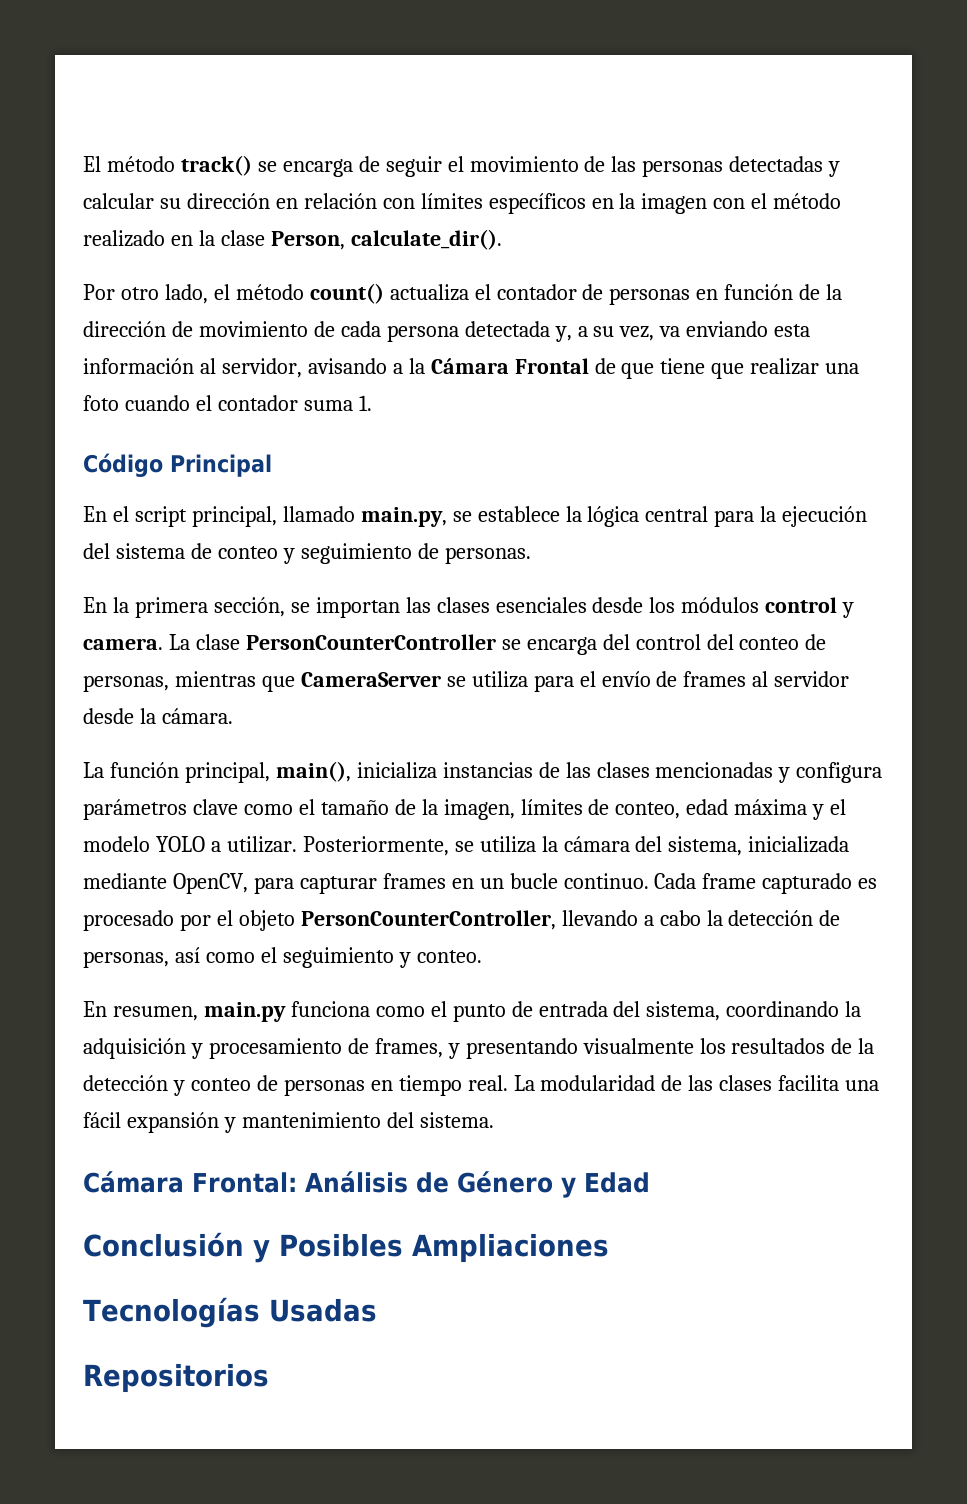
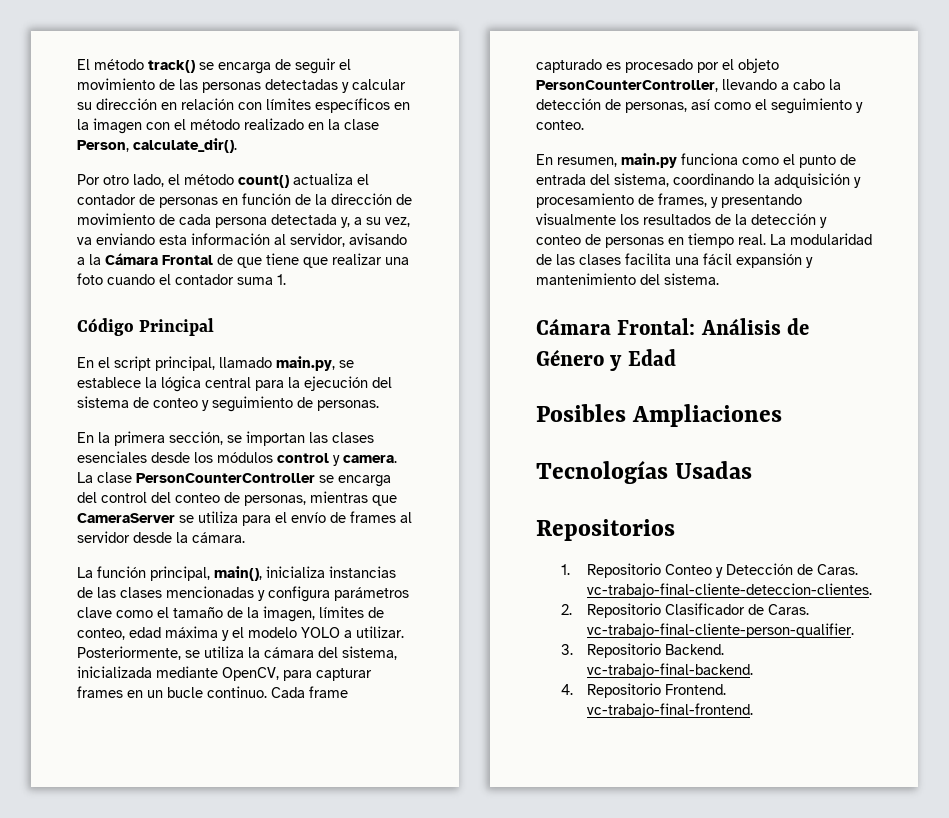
- Conclusión y Posibles Ampliaciones
+ Posibles Ampliaciones
+ 1. Repositorio Conteo y Detección de Caras. vc-trabajo-final-cliente-deteccion-clientes.
+ 2. Repositorio Clasificador de Caras. vc-trabajo-final-cliente-person-qualifier.
+ 3. Repositorio Backend. vc-trabajo-final-backend.
+ 4. Repositorio Frontend. vc-trabajo-final-frontend.

